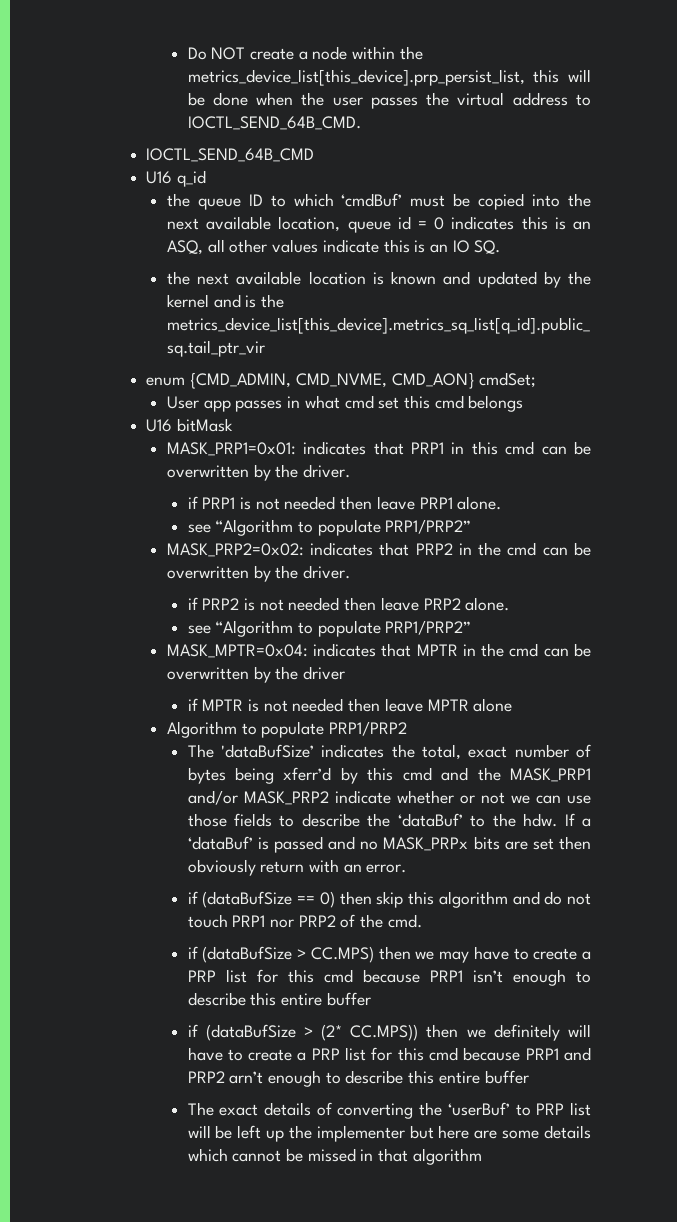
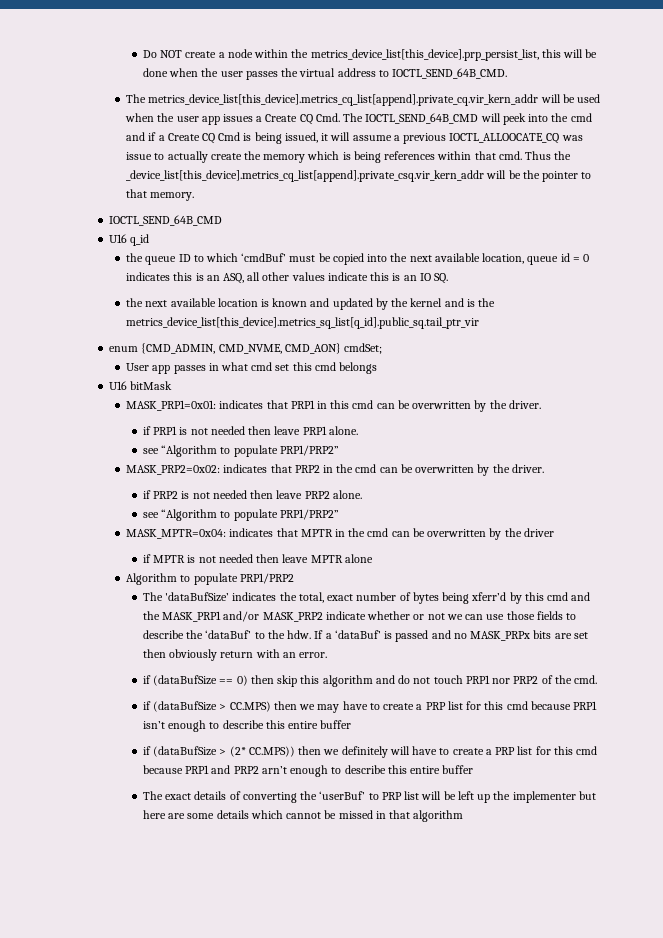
+ The metrics_device_list[this_device].metrics_cq_list[append].private_cq.vir_kern_addr will be used when the user app issues a Create CQ Cmd. The IOCTL_SEND_64B_CMD will peek into the cmd and if a Create CQ Cmd is being issued, it will assume a previous IOCTL_ALLOOCATE_CQ was issue to actually create the memory which is being references within that cmd. Thus the _device_list[this_device].metrics_cq_list[append].private_csq.vir_kern_addr will be the pointer to that memory.

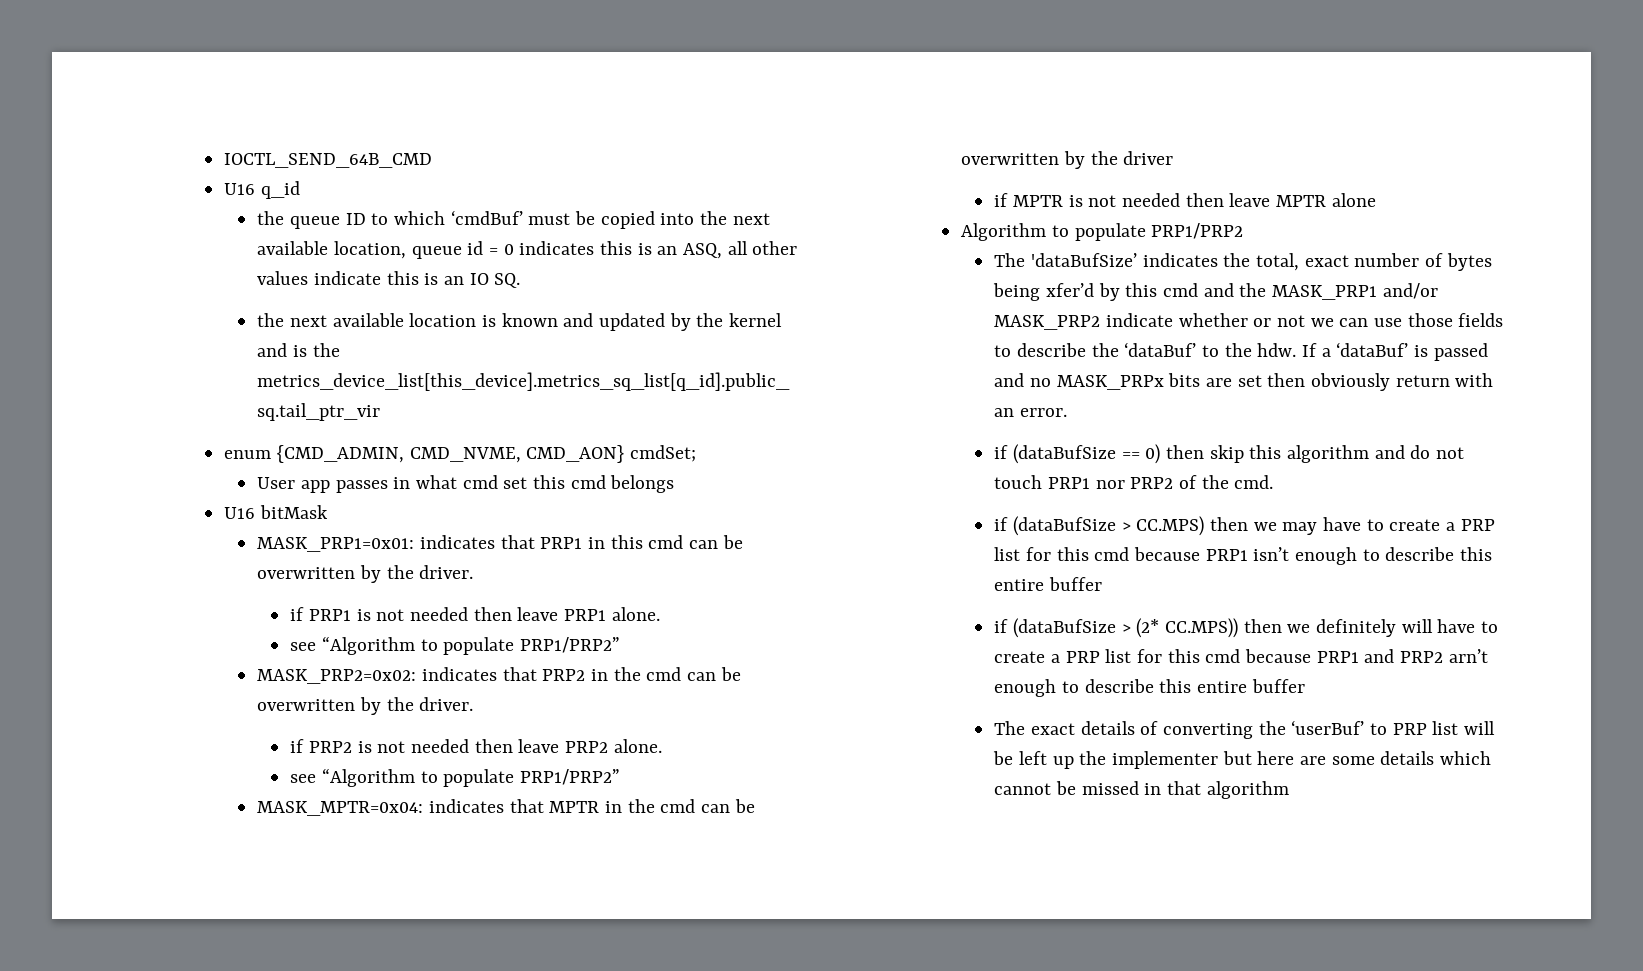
- Do NOT create a node within the metrics_device_list[this_device].prp_persist_list, this will be done when the user passes the virtual address to IOCTL_SEND_64B_CMD.
- The metrics_device_list[this_device].metrics_cq_list[append].private_cq.vir_kern_addr will be used when the user app issues a Create CQ Cmd. The IOCTL_SEND_64B_CMD will peek into the cmd and if a Create CQ Cmd is being issued, it will assume a previous IOCTL_ALLOOCATE_CQ was issue to actually create the memory which is being references within that cmd. Thus the _device_list[this_device].metrics_cq_list[append].private_csq.vir_kern_addr will be the pointer to that memory.
- The 'dataBufSize’ indicates the total, exact number of bytes being xferr’d by this cmd and the MASK_PRP1 and/or MASK_PRP2 indicate whether or not we can use those fields to describe the ‘dataBuf’ to the hdw.
+ The 'dataBufSize’ indicates the total, exact number of bytes being xfer’d by this cmd and the MASK_PRP1 and/or MASK_PRP2 indicate whether or not we can use those fields to describe the ‘dataBuf’ to the hdw.

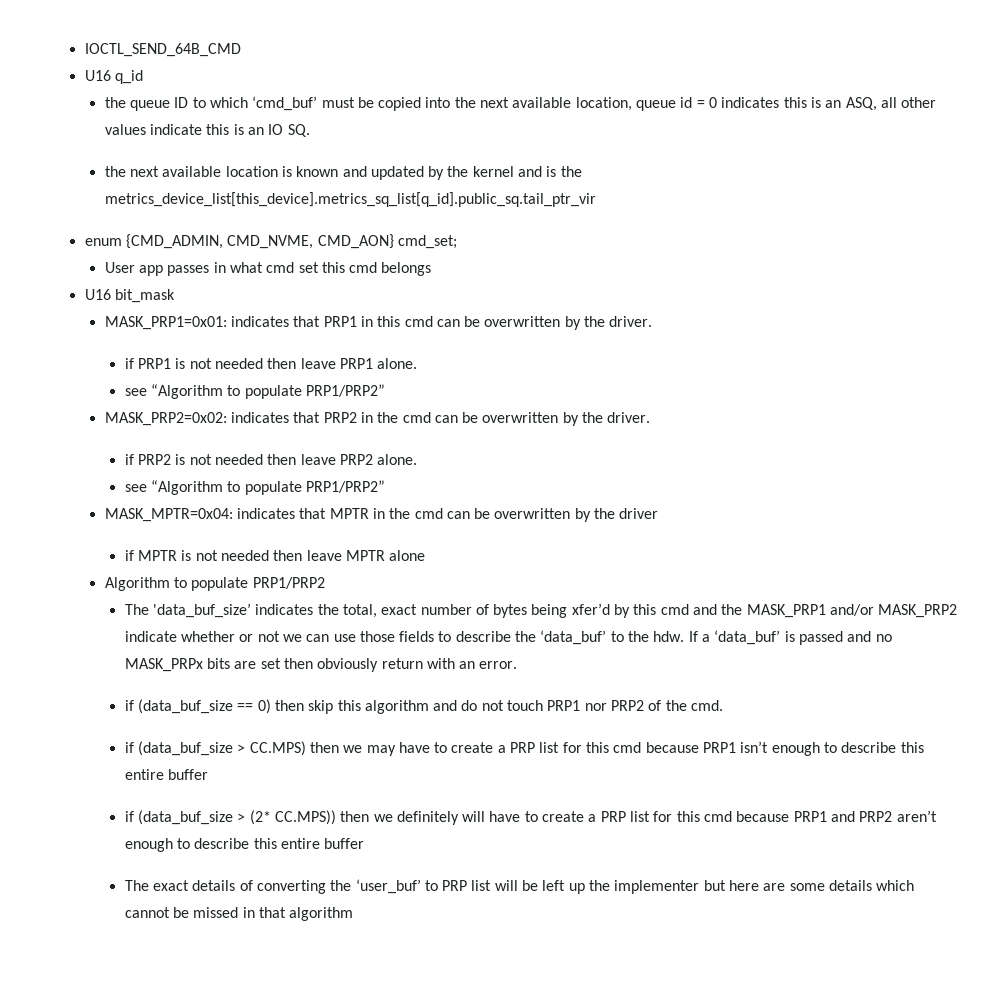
- the queue ID to which ‘cmdBuf’ must be copied into the next available location, queue id = 0 indicates this is an ASQ, all other values indicate this is an IO SQ.
+ the queue ID to which ‘cmd_buf’ must be copied into the next available location, queue id = 0 indicates this is an ASQ, all other values indicate this is an IO SQ.
- enum {CMD_ADMIN, CMD_NVME, CMD_AON} cmdSet;
+ enum {CMD_ADMIN, CMD_NVME, CMD_AON} cmd_set;
- U16 bitMask
+ U16 bit_mask
- The 'dataBufSize’ indicates the total, exact number of bytes being xfer’d by this cmd and the MASK_PRP1 and/or MASK_PRP2 indicate whether or not we can use those fields to describe the ‘dataBuf’ to the hdw.
+ The 'data_buf_size’ indicates the total, exact number of bytes being xfer’d by this cmd and the MASK_PRP1 and/or MASK_PRP2 indicate whether or not we can use those fields to describe the ‘data_buf’ to the hdw.
- If a ‘dataBuf’ is passed and no MASK_PRPx bits are set then obviously return with an error.
+ If a ‘data_buf’ is passed and no MASK_PRPx bits are set then obviously return with an error.
- if (dataBufSize == 0) then skip this algorithm and do not touch PRP1 nor PRP2 of the cmd.
+ if (data_buf_size == 0) then skip this algorithm and do not touch PRP1 nor PRP2 of the cmd.
- if (dataBufSize > CC.MPS) then we may have to create a PRP list for this cmd because PRP1 isn’t enough to describe this entire buffer
+ if (data_buf_size > CC.MPS) then we may have to create a PRP list for this cmd because PRP1 isn’t enough to describe this entire buffer
- if (dataBufSize > (2* CC.MPS)) then we definitely will have to create a PRP list for this cmd because PRP1 and PRP2 arn’t enough to describe this entire buffer
+ if (data_buf_size > (2* CC.MPS)) then we definitely will have to create a PRP list for this cmd because PRP1 and PRP2 aren’t enough to describe this entire buffer
- The exact details of converting the ‘userBuf’ to PRP list will be left up the implementer but here are some details which cannot be missed in that algorithm
+ The exact details of converting the ‘user_buf’ to PRP list will be left up the implementer but here are some details which cannot be missed in that algorithm

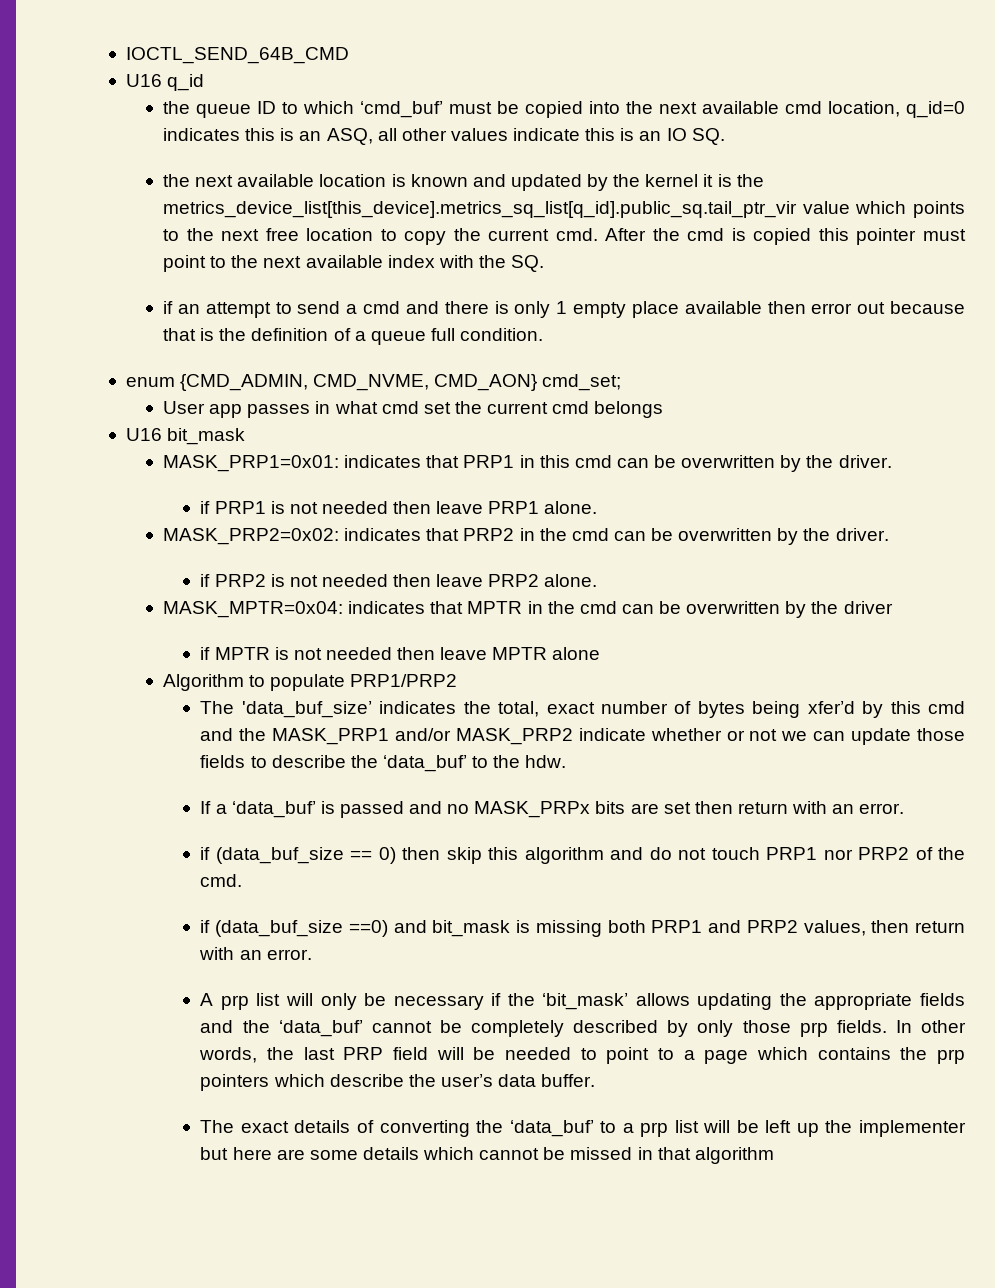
- the queue ID to which ‘cmd_buf’ must be copied into the next available location, queue id = 0 indicates this is an ASQ, all other values indicate this is an IO SQ.
+ the queue ID to which ‘cmd_buf’ must be copied into the next available cmd location, q_id=0 indicates this is an ASQ, all other values indicate this is an IO SQ.
- the next available location is known and updated by the kernel and is the metrics_device_list[this_device].metrics_sq_list[q_id].public_sq.tail_ptr_vir
+ the next available location is known and updated by the kernel it is the metrics_device_list[this_device].metrics_sq_list[q_id].public_sq.tail_ptr_vir value which points to the next free location to copy the current cmd. After the cmd is copied this pointer must point to the next available index with the SQ.
+ if an attempt to send a cmd and there is only 1 empty place available then error out because that is the definition of a queue full condition.
- User app passes in what cmd set this cmd belongs
+ User app passes in what cmd set the current cmd belongs
  if PRP1 is not needed then leave PRP1 alone.
- see “Algorithm to populate PRP1/PRP2”
  if PRP2 is not needed then leave PRP2 alone.
- see “Algorithm to populate PRP1/PRP2”
- The 'data_buf_size’ indicates the total, exact number of bytes being xfer’d by this cmd and the MASK_PRP1 and/or MASK_PRP2 indicate whether or not we can use those fields to describe the ‘data_buf’ to the hdw. If a ‘data_buf’ is passed and no MASK_PRPx bits are set then obviously return with an error.
+ The 'data_buf_size’ indicates the total, exact number of bytes being xfer’d by this cmd and the MASK_PRP1 and/or MASK_PRP2 indicate whether or not we can update those fields to describe the ‘data_buf’ to the hdw.
+ If a ‘data_buf’ is passed and no MASK_PRPx bits are set then return with an error.
- if (data_buf_size > CC.MPS) then we may have to create a PRP list for this cmd because PRP1 isn’t enough to describe this entire buffer
- if (data_buf_size > (2* CC.MPS)) then we definitely will have to create a PRP list for this cmd because PRP1 and PRP2 aren’t enough to describe this entire buffer
+ if (data_buf_size ==0) and bit_mask is missing both PRP1 and PRP2 values, then return with an error.
+ A prp list will only be necessary if the ‘bit_mask’ allows updating the appropriate fields and the ‘data_buf’ cannot be completely described by only those prp fields. In other words, the last PRP field will be needed to point to a page which contains the prp pointers which describe the user’s data buffer.
- The exact details of converting the ‘user_buf’ to PRP list will be left up the implementer but here are some details which cannot be missed in that algorithm
+ The exact details of converting the ‘data_buf’ to a prp list will be left up the implementer but here are some details which cannot be missed in that algorithm

